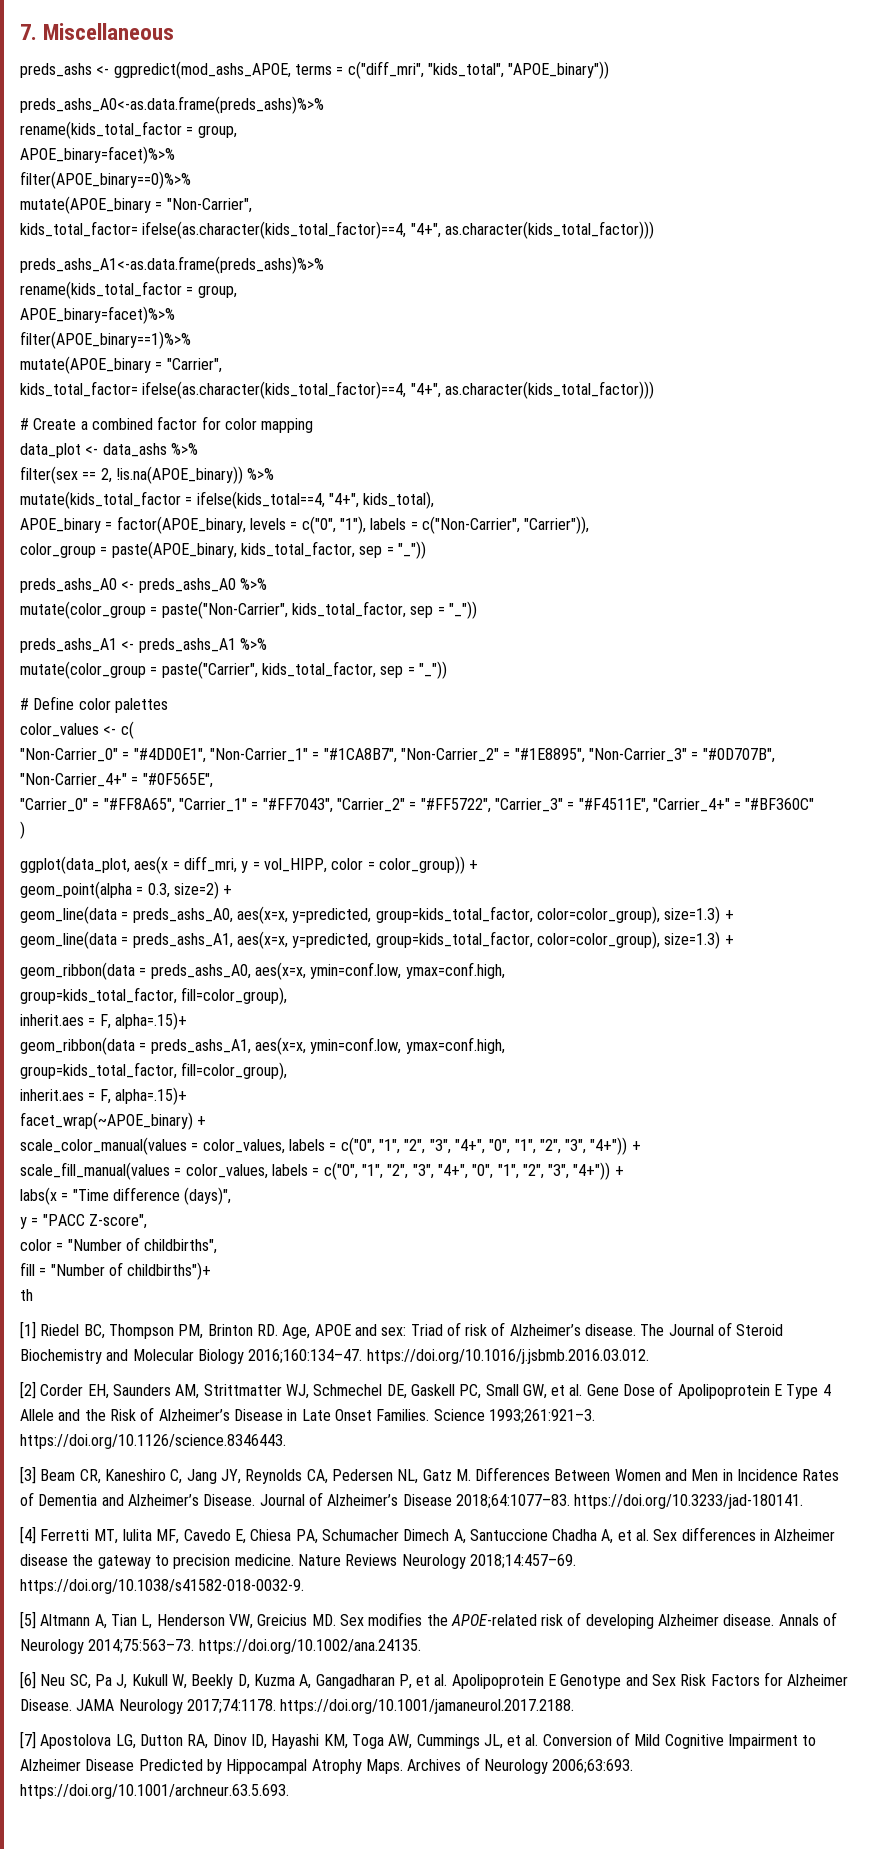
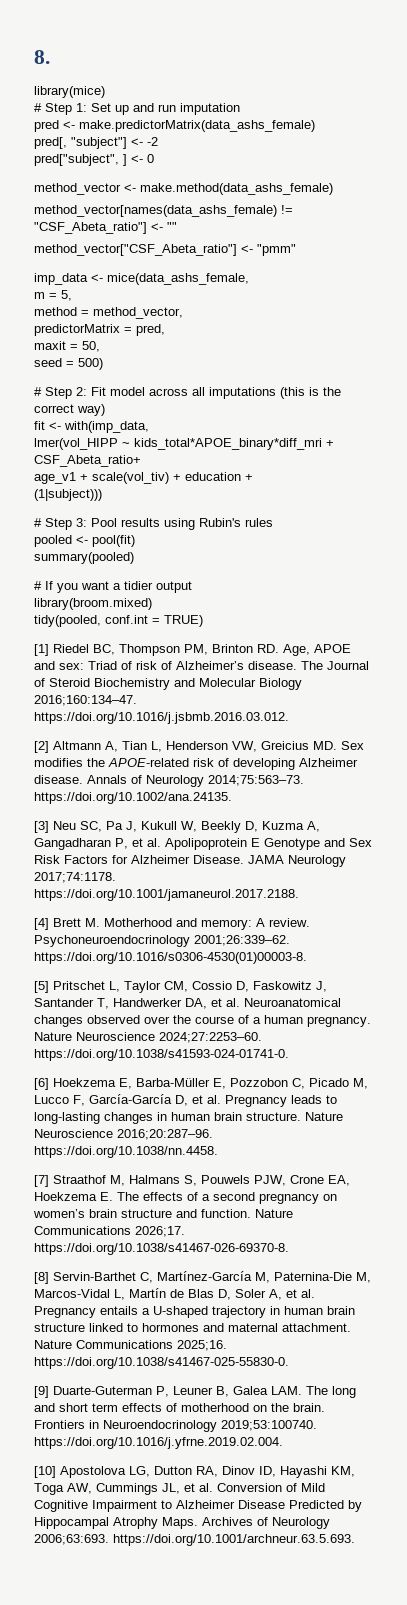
- 7. Miscellaneous
- preds_ashs <- ggpredict(mod_ashs_APOE, terms = c("diff_mri", "kids_total", "APOE_binary"))
- preds_ashs_A0<-as.data.frame(preds_ashs)%>%
- rename(kids_total_factor = group,
- APOE_binary=facet)%>%
- filter(APOE_binary==0)%>%
- mutate(APOE_binary = "Non-Carrier",
- kids_total_factor= ifelse(as.character(kids_total_factor)==4, "4+", as.character(kids_total_factor)))
- preds_ashs_A1<-as.data.frame(preds_ashs)%>%
- rename(kids_total_factor = group,
- APOE_binary=facet)%>%
- filter(APOE_binary==1)%>%
- mutate(APOE_binary = "Carrier",
- kids_total_factor= ifelse(as.character(kids_total_factor)==4, "4+", as.character(kids_total_factor)))
- # Create a combined factor for color mapping
- data_plot <- data_ashs %>%
- filter(sex == 2, !is.na(APOE_binary)) %>%
- mutate(kids_total_factor = ifelse(kids_total==4, "4+", kids_total),
- APOE_binary = factor(APOE_binary, levels = c("0", "1"), labels = c("Non-Carrier", "Carrier")),
- color_group = paste(APOE_binary, kids_total_factor, sep = "_"))
- preds_ashs_A0 <- preds_ashs_A0 %>%
- mutate(color_group = paste("Non-Carrier", kids_total_factor, sep = "_"))
- preds_ashs_A1 <- preds_ashs_A1 %>%
- mutate(color_group = paste("Carrier", kids_total_factor, sep = "_"))
- # Define color palettes
- color_values <- c(
- "Non-Carrier_0" = "#4DD0E1", "Non-Carrier_1" = "#1CA8B7", "Non-Carrier_2" = "#1E8895", "Non-Carrier_3" = "#0D707B", "Non-Carrier_4+" = "#0F565E",
- "Carrier_0" = "#FF8A65", "Carrier_1" = "#FF7043", "Carrier_2" = "#FF5722", "Carrier_3" = "#F4511E", "Carrier_4+" = "#BF360C"
- )
- ggplot(data_plot, aes(x = diff_mri, y = vol_HIPP, color = color_group)) +
- geom_point(alpha = 0.3, size=2) +
- geom_line(data = preds_ashs_A0, aes(x=x, y=predicted, group=kids_total_factor, color=color_group), size=1.3) +
- geom_line(data = preds_ashs_A1, aes(x=x, y=predicted, group=kids_total_factor, color=color_group), size=1.3) +
- geom_ribbon(data = preds_ashs_A0, aes(x=x, ymin=conf.low, ymax=conf.high,
- group=kids_total_factor, fill=color_group),
- inherit.aes = F, alpha=.15)+
- geom_ribbon(data = preds_ashs_A1, aes(x=x, ymin=conf.low, ymax=conf.high,
- group=kids_total_factor, fill=color_group),
- inherit.aes = F, alpha=.15)+
- facet_wrap(~APOE_binary) +
- scale_color_manual(values = color_values, labels = c("0", "1", "2", "3", "4+", "0", "1", "2", "3", "4+")) +
- scale_fill_manual(values = color_values, labels = c("0", "1", "2", "3", "4+", "0", "1", "2", "3", "4+")) +
- labs(x = "Time difference (days)",
- y = "PACC Z-score",
- color = "Number of childbirths",
- fill = "Number of childbirths")+
- th
+ 8.
+ library(mice)
+ # Step 1: Set up and run imputation
+ pred <- make.predictorMatrix(data_ashs_female)
+ pred[, "subject"] <- -2
+ pred["subject", ] <- 0
+ method_vector <- make.method(data_ashs_female)
+ method_vector[names(data_ashs_female) != "CSF_Abeta_ratio"] <- ""
+ method_vector["CSF_Abeta_ratio"] <- "pmm"
+ imp_data <- mice(data_ashs_female,
+ m = 5,
+ method = method_vector,
+ predictorMatrix = pred,
+ maxit = 50,
+ seed = 500)
+ # Step 2: Fit model across all imputations (this is the correct way)
+ fit <- with(imp_data,
+ lmer(vol_HIPP ~ kids_total*APOE_binary*diff_mri + CSF_Abeta_ratio+
+ age_v1 + scale(vol_tiv) + education +
+ (1|subject)))
+ # Step 3: Pool results using Rubin's rules
+ pooled <- pool(fit)
+ summary(pooled)
+ # If you want a tidier output
+ library(broom.mixed)
+ tidy(pooled, conf.int = TRUE)
- [2] Corder EH, Saunders AM, Strittmatter WJ, Schmechel DE, Gaskell PC, Small GW, et al. Gene Dose of Apolipoprotein E Type 4 Allele and the Risk of Alzheimer’s Disease in Late Onset Families. Science 1993;261:921–3. https://doi.org/10.1126/science.8346443.
- [3] Beam CR, Kaneshiro C, Jang JY, Reynolds CA, Pedersen NL, Gatz M. Differences Between Women and Men in Incidence Rates of Dementia and Alzheimer’s Disease. Journal of Alzheimer’s Disease 2018;64:1077–83. https://doi.org/10.3233/jad-180141.
- [4] Ferretti MT, Iulita MF, Cavedo E, Chiesa PA, Schumacher Dimech A, Santuccione Chadha A, et al. Sex differences in Alzheimer disease the gateway to precision medicine. Nature Reviews Neurology 2018;14:457–69. https://doi.org/10.1038/s41582-018-0032-9.
- [5] Altmann A, Tian L, Henderson VW, Greicius MD. Sex modifies the APOE-related risk of developing Alzheimer disease.
+ [2] Altmann A, Tian L, Henderson VW, Greicius MD. Sex modifies the APOE-related risk of developing Alzheimer disease.
- [6] Neu SC, Pa J, Kukull W, Beekly D, Kuzma A, Gangadharan P, et al. Apolipoprotein E Genotype and Sex Risk Factors for Alzheimer Disease.
+ [3] Neu SC, Pa J, Kukull W, Beekly D, Kuzma A, Gangadharan P, et al. Apolipoprotein E Genotype and Sex Risk Factors for Alzheimer Disease.
- [7] Apostolova LG, Dutton RA, Dinov ID, Hayashi KM, Toga AW, Cummings JL, et al. Conversion of Mild Cognitive Impairment to Alzheimer Disease Predicted by Hippocampal Atrophy Maps.
+ [4] Brett M. Motherhood and memory: A review. Psychoneuroendocrinology 2001;26:339–62. https://doi.org/10.1016/s0306-4530(01)00003-8.
+ [5] Pritschet L, Taylor CM, Cossio D, Faskowitz J, Santander T, Handwerker DA, et al. Neuroanatomical changes observed over the course of a human pregnancy. Nature Neuroscience 2024;27:2253–60. https://doi.org/10.1038/s41593-024-01741-0.
+ [6] Hoekzema E, Barba-Müller E, Pozzobon C, Picado M, Lucco F, García-García D, et al. Pregnancy leads to long-lasting changes in human brain structure. Nature Neuroscience 2016;20:287–96. https://doi.org/10.1038/nn.4458.
+ [7] Straathof M, Halmans S, Pouwels PJW, Crone EA, Hoekzema E. The effects of a second pregnancy on women’s brain structure and function. Nature Communications 2026;17. https://doi.org/10.1038/s41467-026-69370-8.
+ [8] Servin-Barthet C, Martínez-García M, Paternina-Die M, Marcos-Vidal L, Martín de Blas D, Soler A, et al. Pregnancy entails a U-shaped trajectory in human brain structure linked to hormones and maternal attachment. Nature Communications 2025;16. https://doi.org/10.1038/s41467-025-55830-0.
+ [9] Duarte-Guterman P, Leuner B, Galea LAM. The long and short term effects of motherhood on the brain. Frontiers in Neuroendocrinology 2019;53:100740. https://doi.org/10.1016/j.yfrne.2019.02.004.
+ [10] Apostolova LG, Dutton RA, Dinov ID, Hayashi KM, Toga AW, Cummings JL, et al. Conversion of Mild Cognitive Impairment to Alzheimer Disease Predicted by Hippocampal Atrophy Maps.

